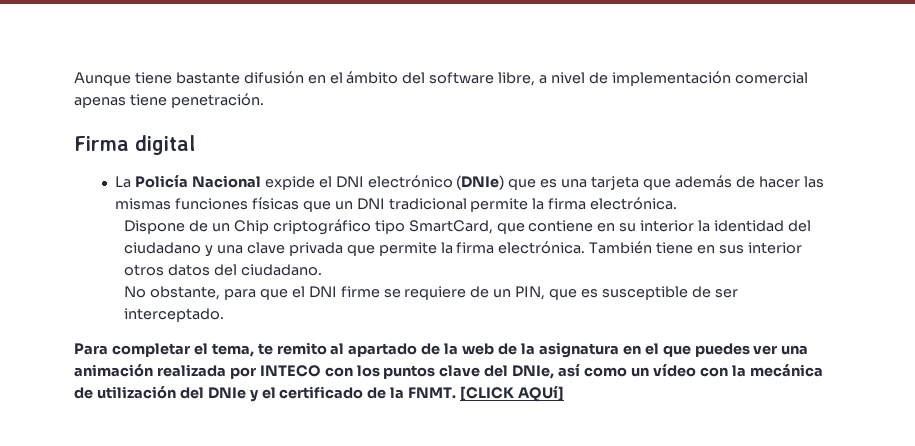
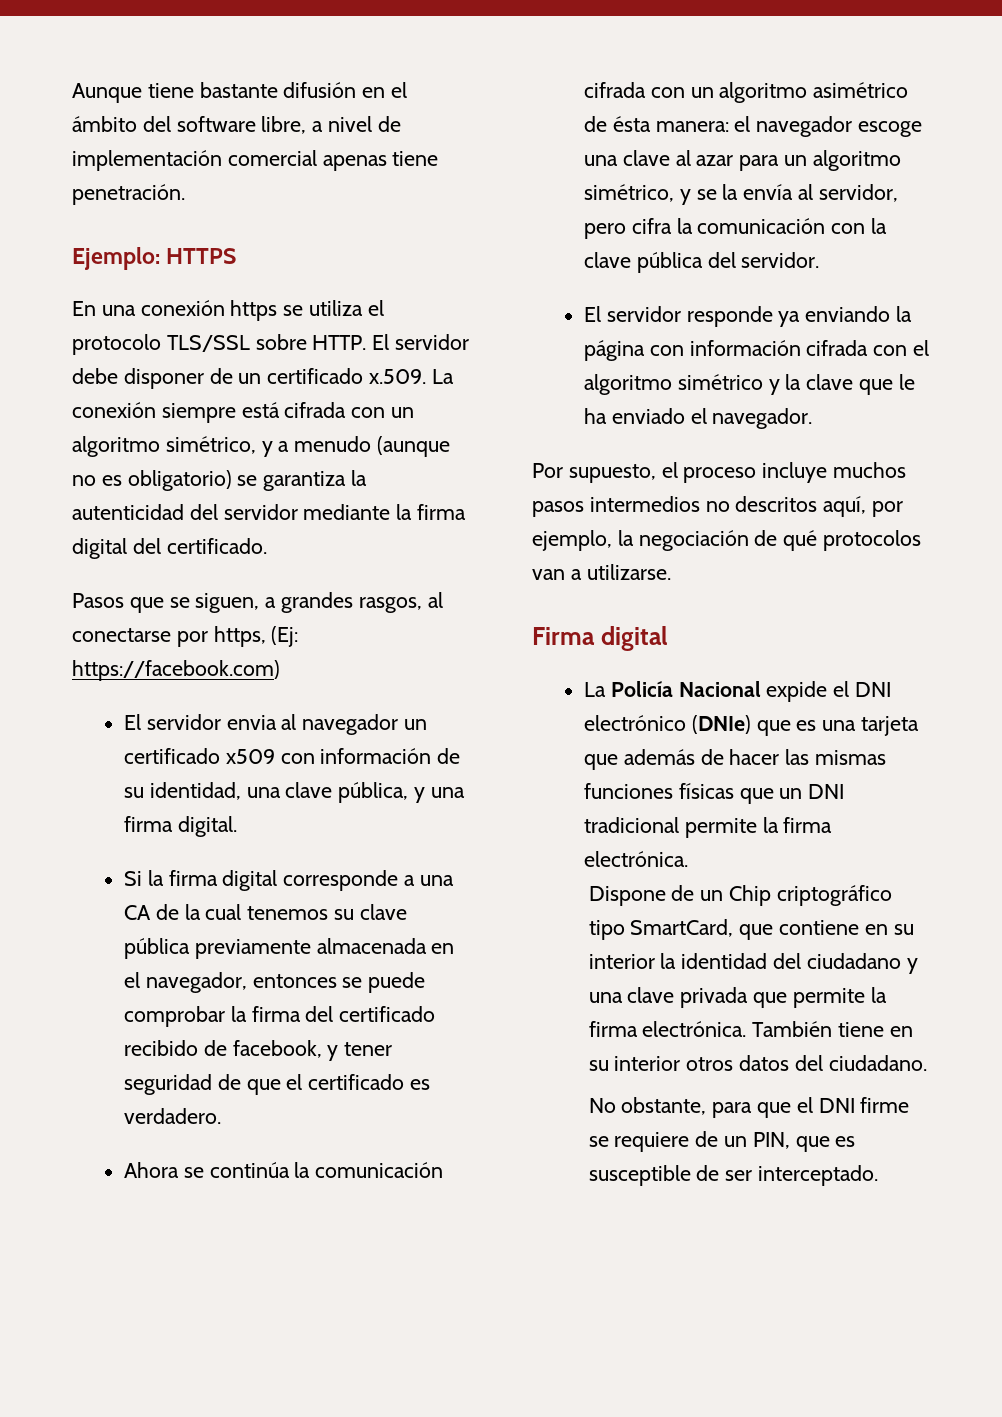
+ Ejemplo: HTTPS
+ En una conexión https se utiliza el protocolo TLS/SSL sobre HTTP. El servidor debe disponer de un certificado x.509. La conexión siempre está cifrada con un algoritmo simétrico, y a menudo (aunque no es obligatorio) se garantiza la autenticidad del servidor mediante la firma digital del certificado.
+ Pasos que se siguen, a grandes rasgos, al conectarse por https, (Ej: https://facebook.com)
+ El servidor envia al navegador un certificado x509 con información de su identidad, una clave pública, y una firma digital.
+ Si la firma digital corresponde a una CA de la cual tenemos su clave pública previamente almacenada en el navegador, entonces se puede comprobar la firma del certificado recibido de facebook, y tener seguridad de que el certificado es verdadero.
+ Ahora se continúa la comunicación cifrada con un algoritmo asimétrico de ésta manera: el navegador escoge una clave al azar para un algoritmo simétrico, y se la envía al servidor, pero cifra la comunicación con la clave pública del servidor.
+ El servidor responde ya enviando la página con información cifrada con el algoritmo simétrico y la clave que le ha enviado el navegador.
+ Por supuesto, el proceso incluye muchos pasos intermedios no descritos aquí, por ejemplo, la negociación de qué protocolos van a utilizarse.
- También tiene en sus interior otros datos del ciudadano.
+ También tiene en su interior otros datos del ciudadano.
- Para completar el tema, te remito al apartado de la web de la asignatura en el que puedes ver una animación realizada por INTECO con los puntos clave del DNIe, así como un vídeo con la mecánica de utilización del DNIe y el certificado de la FNMT. [CLICK AQUí]

